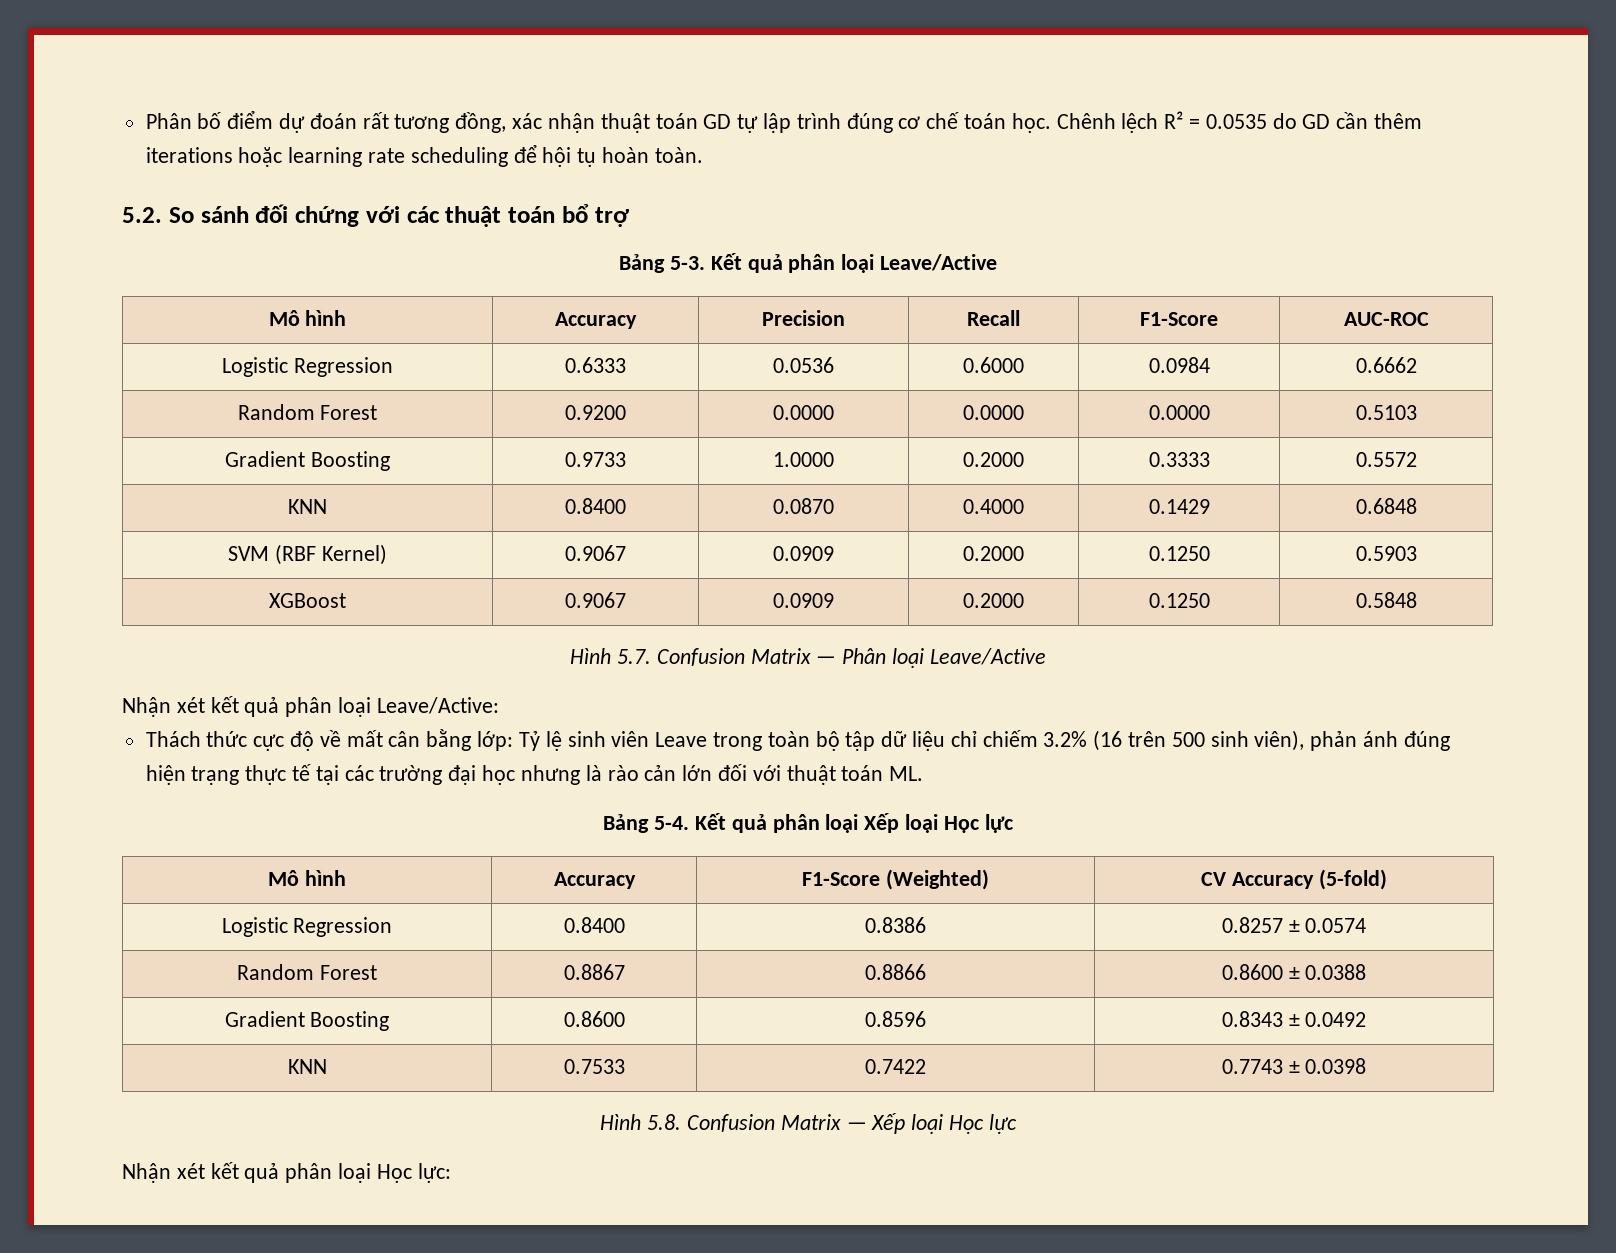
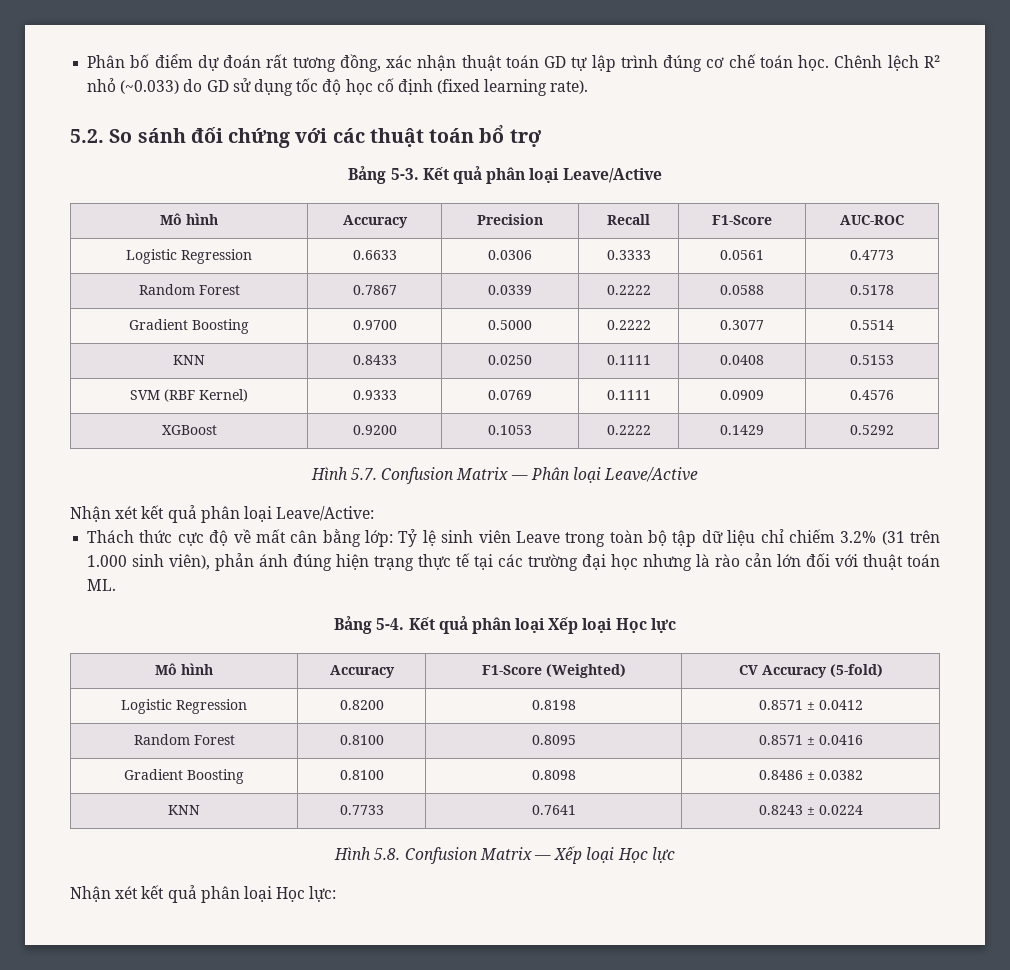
- Chênh lệch R² = 0.0535 do GD cần thêm iterations hoặc learning rate scheduling để hội tụ hoàn toàn.
+ Chênh lệch R² nhỏ (~0.033) do GD sử dụng tốc độ học cố định (fixed learning rate).
- Logistic Regression | 0.6333 | 0.0536 | 0.6000 | 0.0984 | 0.6662
- Random Forest | 0.9200 | 0.0000 | 0.0000 | 0.0000 | 0.5103
- Gradient Boosting | 0.9733 | 1.0000 | 0.2000 | 0.3333 | 0.5572
- KNN | 0.8400 | 0.0870 | 0.4000 | 0.1429 | 0.6848
- SVM (RBF Kernel) | 0.9067 | 0.0909 | 0.2000 | 0.1250 | 0.5903
- XGBoost | 0.9067 | 0.0909 | 0.2000 | 0.1250 | 0.5848
+ Logistic Regression | 0.6633 | 0.0306 | 0.3333 | 0.0561 | 0.4773
+ Random Forest | 0.7867 | 0.0339 | 0.2222 | 0.0588 | 0.5178
+ Gradient Boosting | 0.9700 | 0.5000 | 0.2222 | 0.3077 | 0.5514
+ KNN | 0.8433 | 0.0250 | 0.1111 | 0.0408 | 0.5153
+ SVM (RBF Kernel) | 0.9333 | 0.0769 | 0.1111 | 0.0909 | 0.4576
+ XGBoost | 0.9200 | 0.1053 | 0.2222 | 0.1429 | 0.5292
- Thách thức cực độ về mất cân bằng lớp: Tỷ lệ sinh viên Leave trong toàn bộ tập dữ liệu chỉ chiếm 3.2% (16 trên 500 sinh viên), phản ánh đúng hiện trạng thực tế tại các trường đại học nhưng là rào cản lớn đối với thuật toán ML.
+ Thách thức cực độ về mất cân bằng lớp: Tỷ lệ sinh viên Leave trong toàn bộ tập dữ liệu chỉ chiếm 3.2% (31 trên 1.000 sinh viên), phản ánh đúng hiện trạng thực tế tại các trường đại học nhưng là rào cản lớn đối với thuật toán ML.
- Logistic Regression | 0.8400 | 0.8386 | 0.8257 ± 0.0574
- Random Forest | 0.8867 | 0.8866 | 0.8600 ± 0.0388
- Gradient Boosting | 0.8600 | 0.8596 | 0.8343 ± 0.0492
- KNN | 0.7533 | 0.7422 | 0.7743 ± 0.0398
+ Logistic Regression | 0.8200 | 0.8198 | 0.8571 ± 0.0412
+ Random Forest | 0.8100 | 0.8095 | 0.8571 ± 0.0416
+ Gradient Boosting | 0.8100 | 0.8098 | 0.8486 ± 0.0382
+ KNN | 0.7733 | 0.7641 | 0.8243 ± 0.0224

